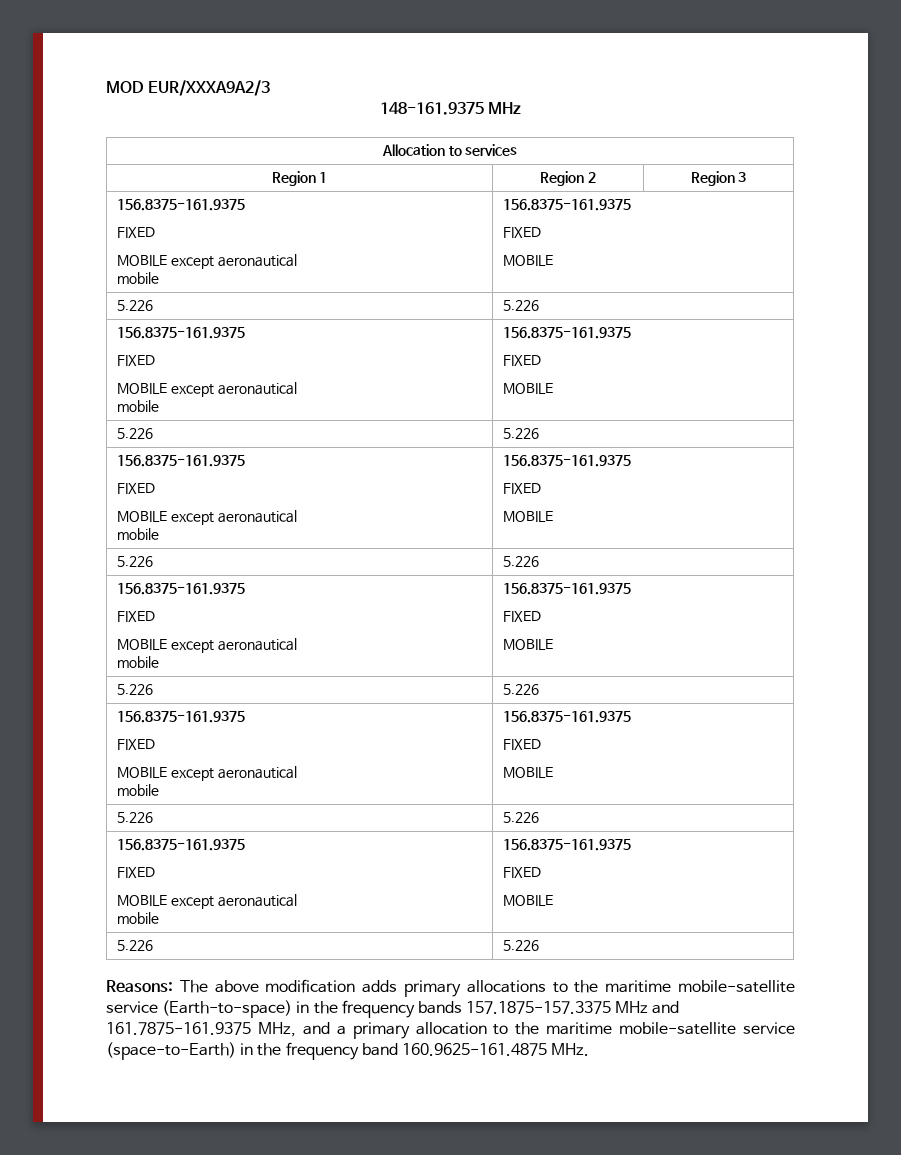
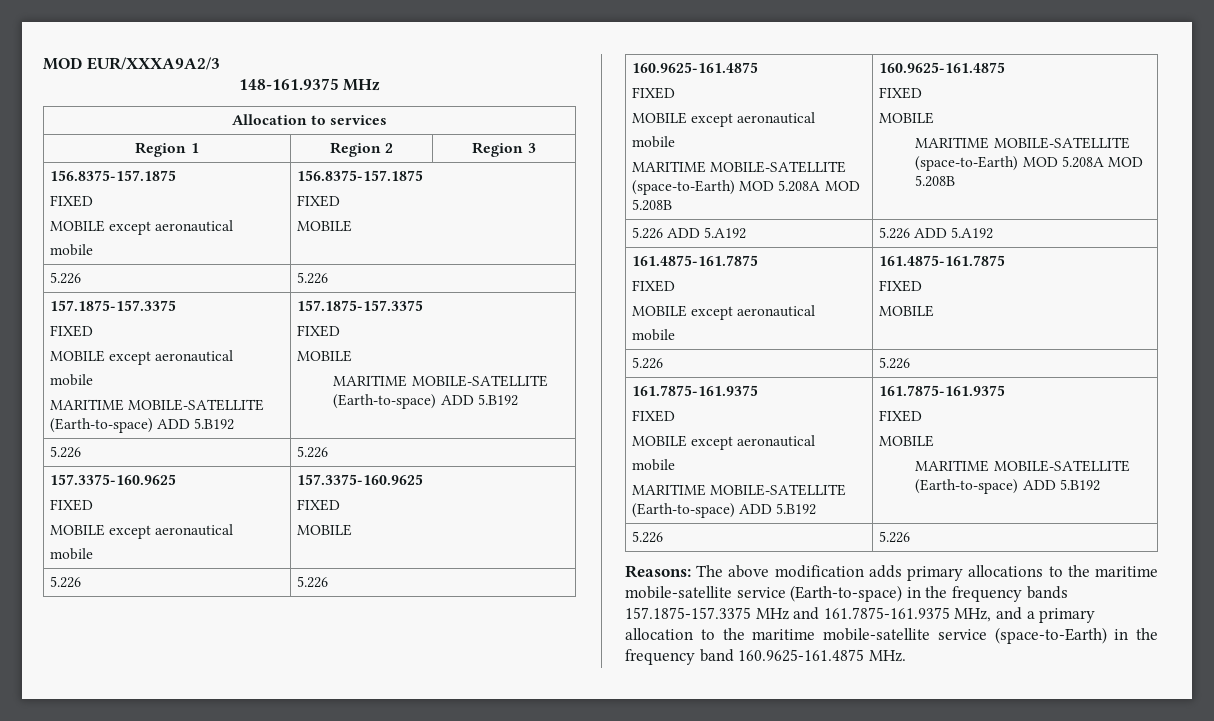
  Region 1 | Region 2 | Region 3
- 156.8375-161.9375
+ 156.8375-157.1875
  FIXED
  MOBILE except aeronautical
- mobile | 156.8375-161.9375
+ mobile | 156.8375-157.1875
  FIXED
  MOBILE
  5.226 | 5.226
- 156.8375-161.9375
+ 157.1875-157.3375
  FIXED
  MOBILE except aeronautical
- mobile | 156.8375-161.9375
+ mobile
+ MARITIME MOBILE-SATELLITE (Earth-to-space) ADD 5.B192 | 157.1875-157.3375
+ FIXED
+ MOBILE
+ MARITIME MOBILE-SATELLITE (Earth-to-space) ADD 5.B192
+ 5.226 | 5.226
+ 157.3375-160.9625
+ FIXED
+ MOBILE except aeronautical
+ mobile | 157.3375-160.9625
  FIXED
  MOBILE
  5.226 | 5.226
- 156.8375-161.9375
+ 160.9625-161.4875
  FIXED
  MOBILE except aeronautical
- mobile | 156.8375-161.9375
+ mobile
+ MARITIME MOBILE-SATELLITE (space-to-Earth) MOD 5.208A MOD 5.208B | 160.9625-161.4875
+ FIXED
+ MOBILE
+ MARITIME MOBILE-SATELLITE (space-to-Earth) MOD 5.208A MOD 5.208B
+ 5.226 ADD 5.A192 | 5.226 ADD 5.A192
+ 161.4875-161.7875
+ FIXED
+ MOBILE except aeronautical
+ mobile | 161.4875-161.7875
  FIXED
  MOBILE
  5.226 | 5.226
- 156.8375-161.9375
+ 161.7875-161.9375
  FIXED
  MOBILE except aeronautical
- mobile | 156.8375-161.9375
+ mobile
+ MARITIME MOBILE-SATELLITE (Earth-to-space) ADD 5.B192 | 161.7875-161.9375
  FIXED
  MOBILE
- 5.226 | 5.226
- 156.8375-161.9375
- FIXED
- MOBILE except aeronautical
- mobile | 156.8375-161.9375
- FIXED
- MOBILE
- 5.226 | 5.226
- 156.8375-161.9375
- FIXED
- MOBILE except aeronautical
- mobile | 156.8375-161.9375
- FIXED
- MOBILE
+ MARITIME MOBILE-SATELLITE (Earth-to-space) ADD 5.B192

